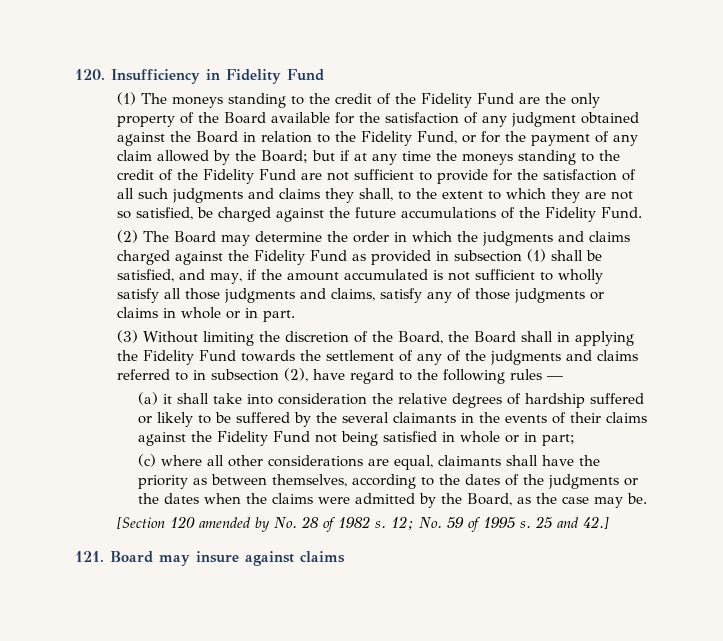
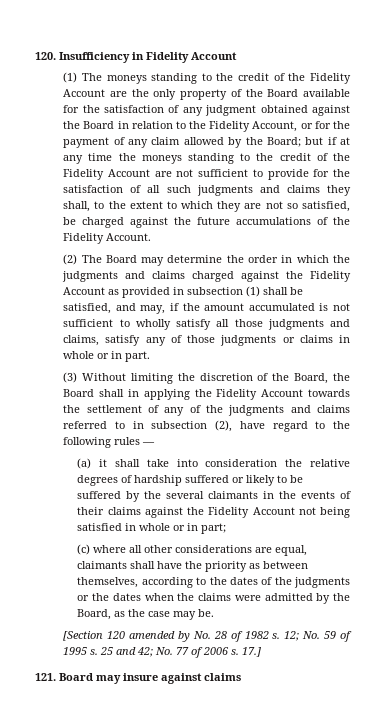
- 120. Insufficiency in Fidelity Fund
+ 120. Insufficiency in Fidelity Account
- (1) The moneys standing to the credit of the Fidelity Fund are the only property of the Board available for the satisfaction of any judgment obtained against the Board in relation to the Fidelity Fund, or for the payment of any claim allowed by the Board;
+ (1) The moneys standing to the credit of the Fidelity Account are the only property of the Board available for the satisfaction of any judgment obtained against the Board in relation to the Fidelity Account, or for the payment of any claim allowed by the Board;
- but if at any time the moneys standing to the credit of the Fidelity Fund are not sufficient to provide for the satisfaction of all such judgments and claims they shall, to the extent to which they are not so satisfied, be charged against the future accumulations of the Fidelity Fund.
+ but if at any time the moneys standing to the credit of the Fidelity Account are not sufficient to provide for the satisfaction of all such judgments and claims they shall, to the extent to which they are not so satisfied, be charged against the future accumulations of the Fidelity Account.
- (2) The Board may determine the order in which the judgments and claims charged against the Fidelity Fund as provided in subsection (1) shall be satisfied, and may, if the amount accumulated is not sufficient to wholly satisfy all those judgments and claims, satisfy any of those judgments or claims in whole or in part.
+ (2) The Board may determine the order in which the judgments and claims charged against the Fidelity Account as provided in subsection (1) shall be satisfied, and may, if the amount accumulated is not sufficient to wholly satisfy all those judgments and claims, satisfy any of those judgments or claims in whole or in part.
- (3) Without limiting the discretion of the Board, the Board shall in applying the Fidelity Fund towards the settlement of any of the judgments and claims referred to in subsection (2), have regard to the following rules —
+ (3) Without limiting the discretion of the Board, the Board shall in applying the Fidelity Account towards the settlement of any of the judgments and claims referred to in subsection (2), have regard to the following rules —
- (a) it shall take into consideration the relative degrees of hardship suffered or likely to be suffered by the several claimants in the events of their claims against the Fidelity Fund not being satisfied in whole or in part;
+ (a) it shall take into consideration the relative degrees of hardship suffered or likely to be suffered by the several claimants in the events of their claims against the Fidelity Account not being satisfied in whole or in part;
- 25 and 42.]
+ 25 and 42; No. 77 of 2006 s. 17.]

